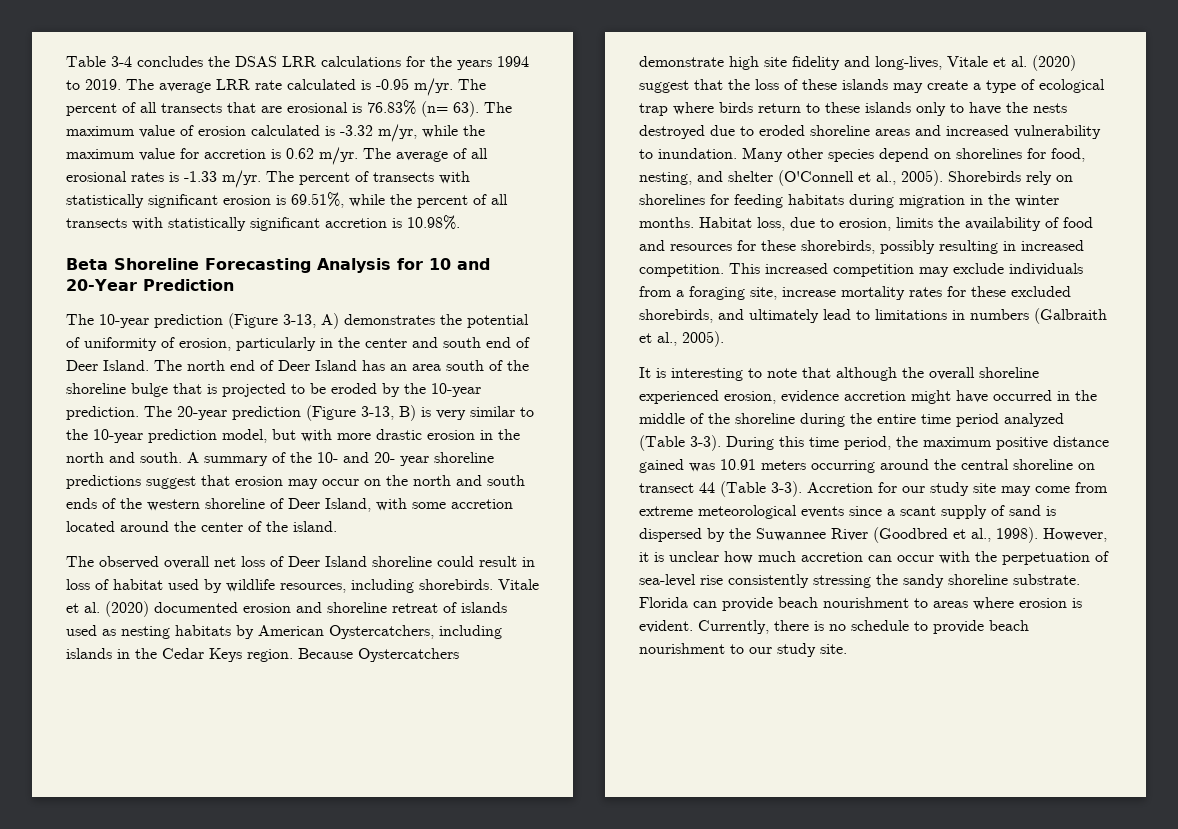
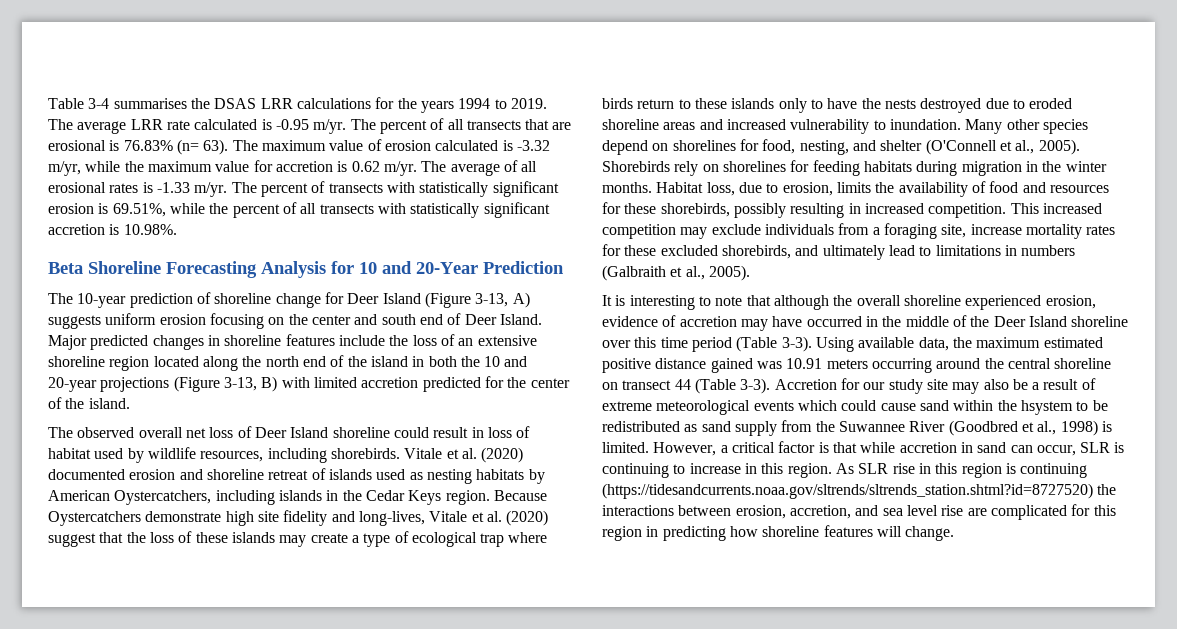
- Table 3-4 concludes the DSAS LRR calculations for the years 1994 to 2019.
+ Table 3-4 summarises the DSAS LRR calculations for the years 1994 to 2019.
- The 10-year prediction (Figure 3-13, A) demonstrates the potential of uniformity of erosion, particularly in the center and south end of Deer Island.
+ The 10-year prediction of shoreline change for Deer Island (Figure 3-13, A) suggests uniform erosion focusing on the center and south end of Deer Island.
- The north end of Deer Island has an area south of the shoreline bulge that is projected to be eroded by the 10-year prediction. The 20-year prediction (Figure 3-13, B) is very similar to the 10-year prediction model, but with more drastic erosion in the north and south. A summary of the 10- and 20- year shoreline predictions suggest that erosion may occur on the north and south ends of the western shoreline of Deer Island, with some accretion located around the center of the island.
+ Major predicted changes in shoreline features include the loss of an extensive shoreline region located along the north end of the island in both the 10 and 20-year projections (Figure 3-13, B) with limited accretion predicted for the center of the island.
- It is interesting to note that although the overall shoreline experienced erosion, evidence accretion might have occurred in the middle of the shoreline during the entire time period analyzed (Table 3-3). During this time period, the maximum positive distance gained was 10.91 meters occurring around the central shoreline on transect 44 (Table 3-3).
+ It is interesting to note that although the overall shoreline experienced erosion, evidence of accretion may have occurred in the middle of the Deer Island shoreline over this time period (Table 3-3). Using available data, the maximum estimated positive distance gained was 10.91 meters occurring around the central shoreline on transect 44 (Table 3-3).
- Accretion for our study site may come from extreme meteorological events since a scant supply of sand is dispersed by the Suwannee River (Goodbred et al., 1998). However, it is unclear how much accretion can occur with the perpetuation of sea-level rise consistently stressing the sandy shoreline substrate. Florida can provide beach nourishment to areas where erosion is evident. Currently, there is no schedule to provide beach nourishment to our study site.
+ Accretion for our study site may also be a result of extreme meteorological events which could cause sand within the hsystem to be redistributed as sand supply from the Suwannee River (Goodbred et al., 1998) is limited. However, a critical factor is that while accretion in sand can occur, SLR is continuing to increase in this region. As SLR rise in this region is continuing (https://tidesandcurrents.noaa.gov/sltrends/sltrends_station.shtml?id=8727520) the interactions between erosion, accretion, and sea level rise are complicated for this region in predicting how shoreline features will change.

